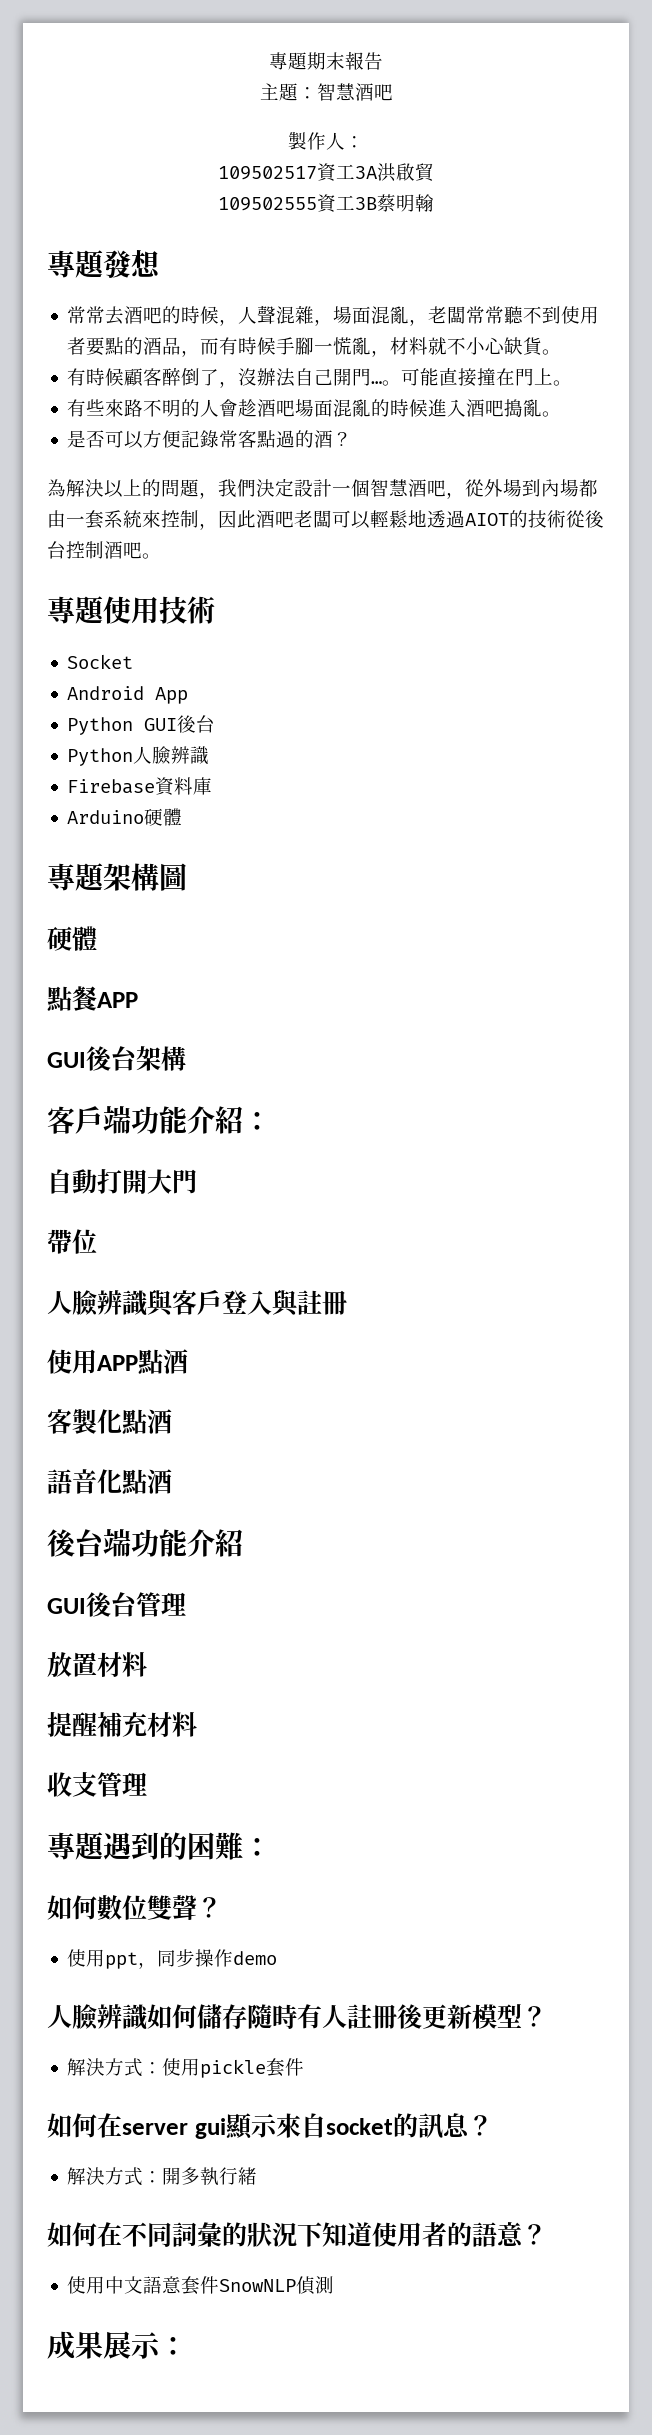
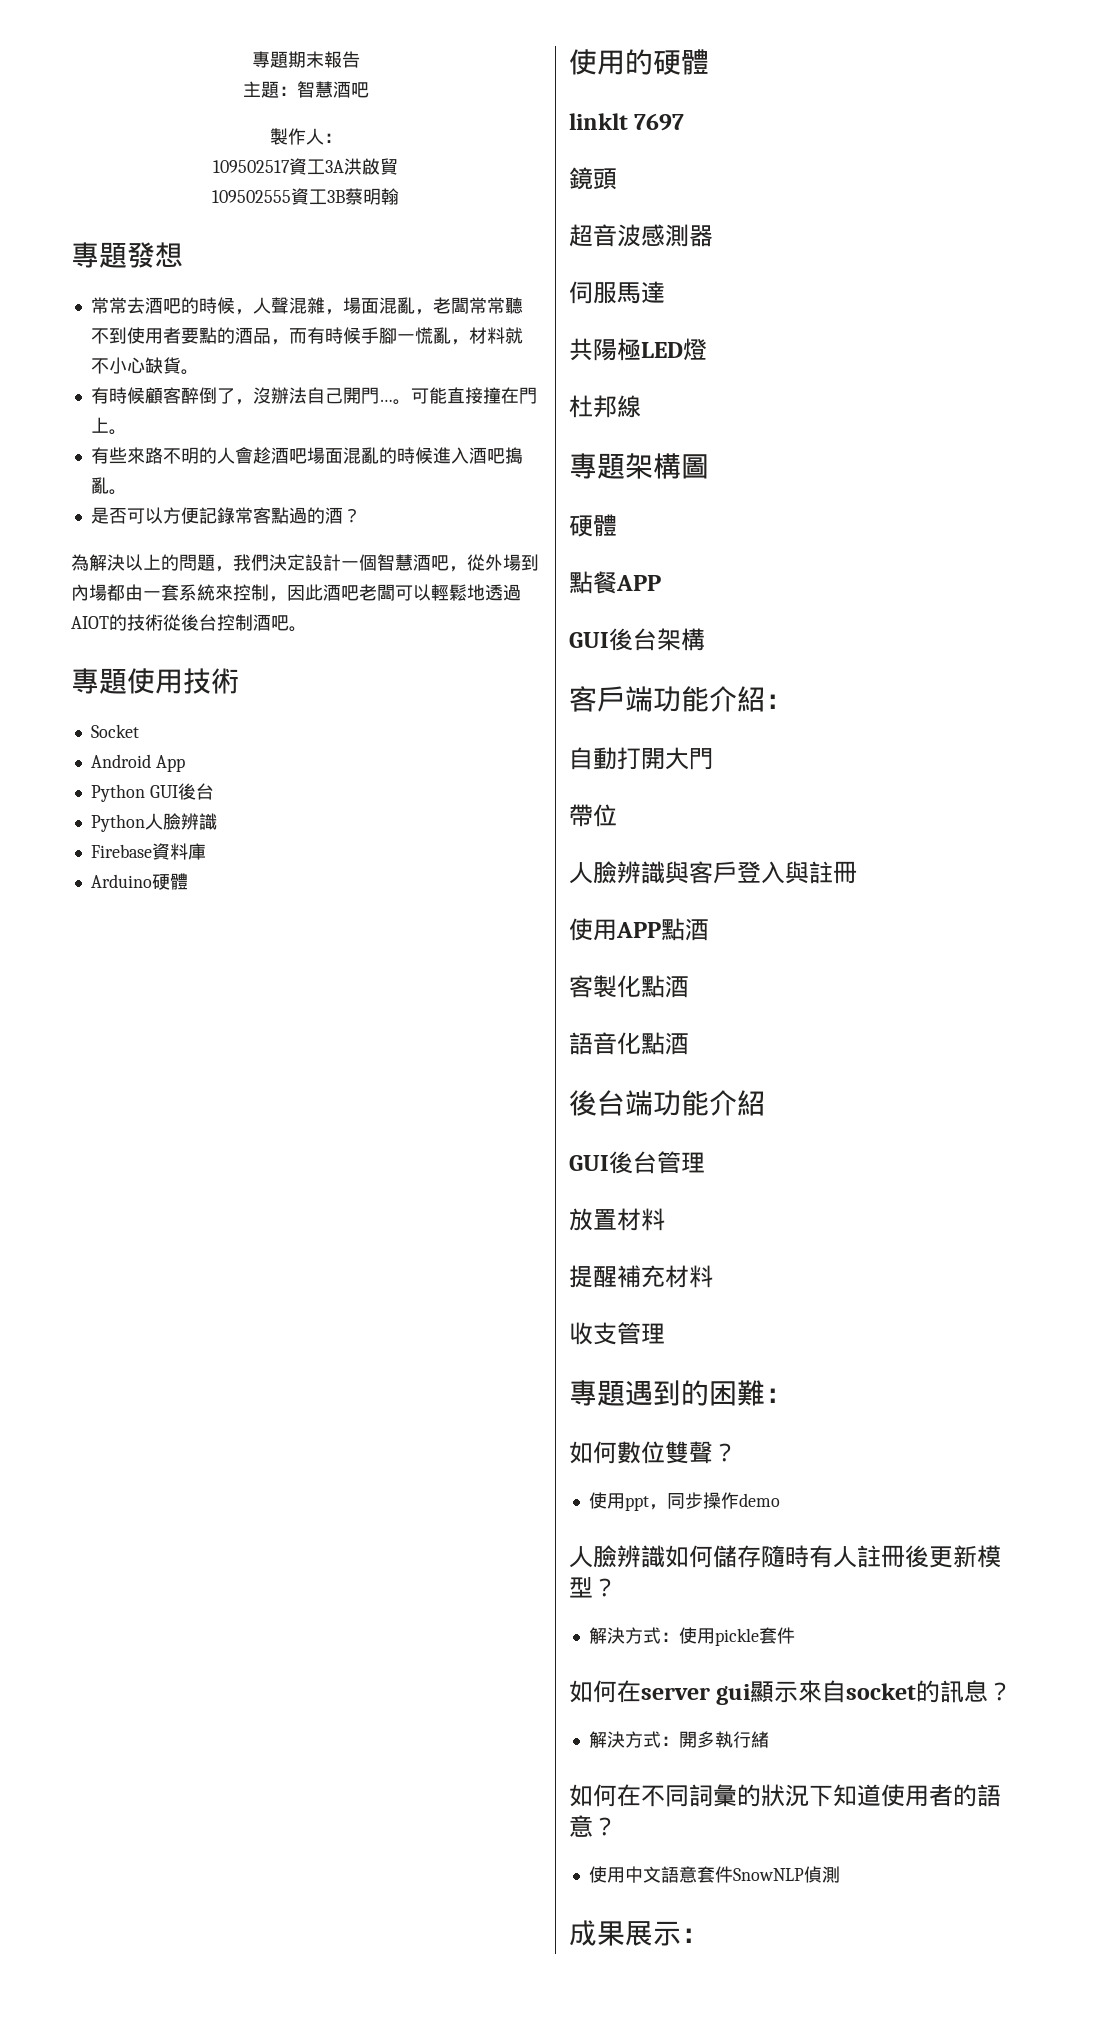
+ 使用的硬體
+ linklt 7697
+ 鏡頭
+ 超音波感測器
+ 伺服馬達
+ 共陽極LED燈
+ 杜邦線

